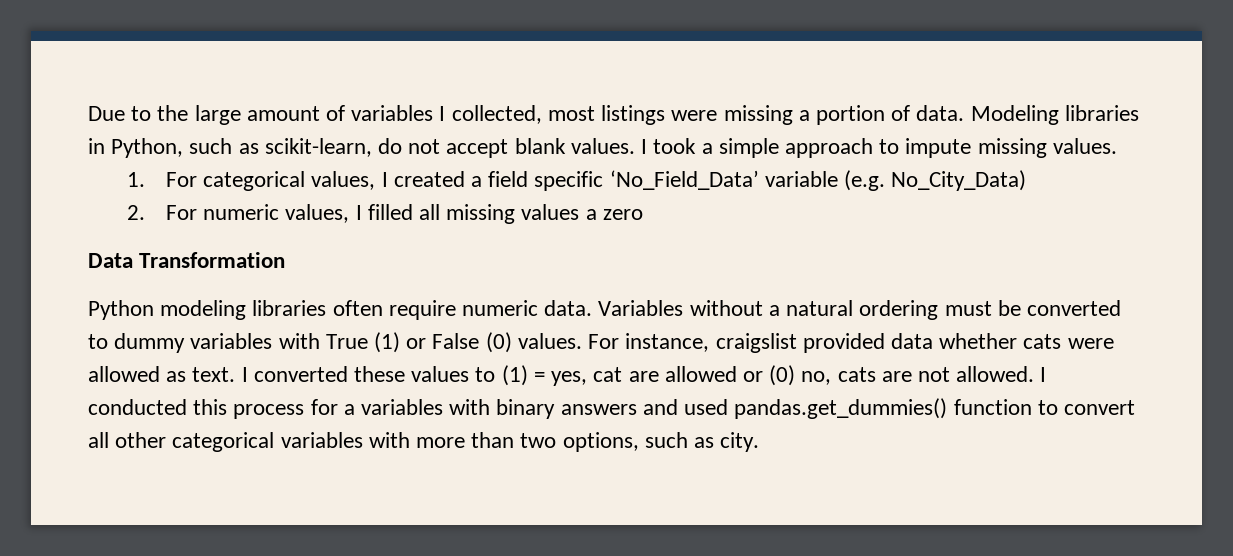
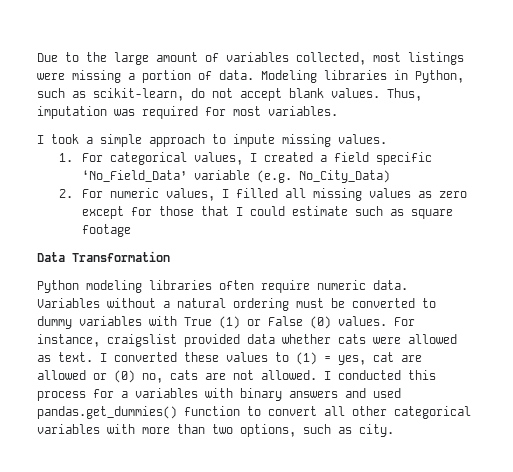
- Due to the large amount of variables I collected, most listings were missing a portion of data.
+ Due to the large amount of variables collected, most listings were missing a portion of data.
- Modeling libraries in Python, such as scikit-learn, do not accept blank values. I took a simple approach to impute missing values.
+ Modeling libraries in Python, such as scikit-learn, do not accept blank values. Thus, imputation was required for most variables.
+ I took a simple approach to impute missing values.
- 2. For numeric values, I filled all missing values a zero
+ 2. For numeric values, I filled all missing values as zero except for those that I could estimate such as square footage

